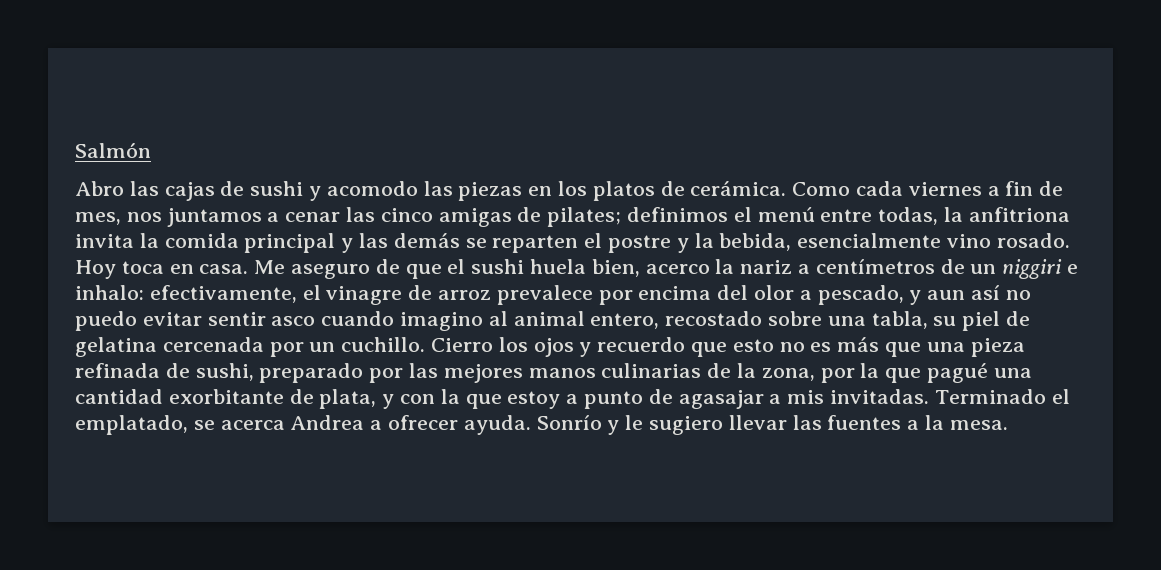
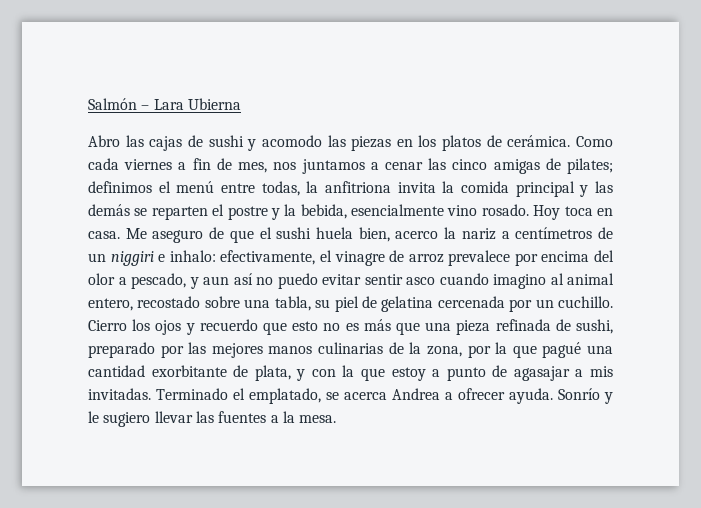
- Salmón
+ Salmón – Lara Ubierna

